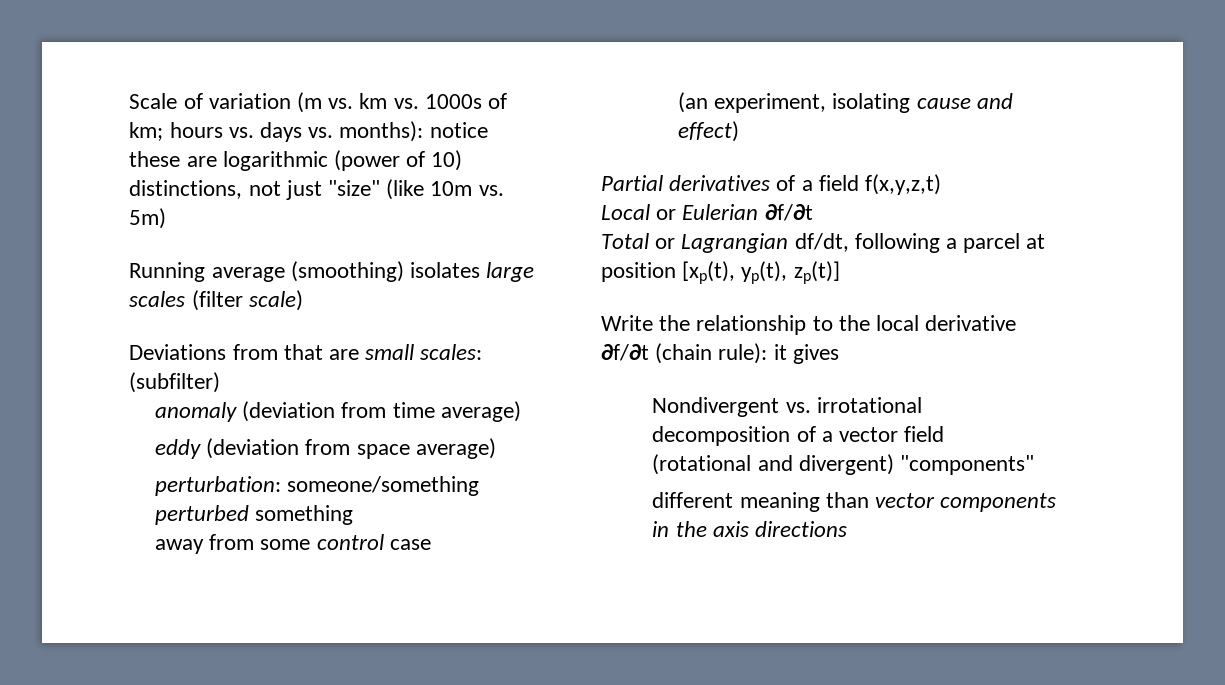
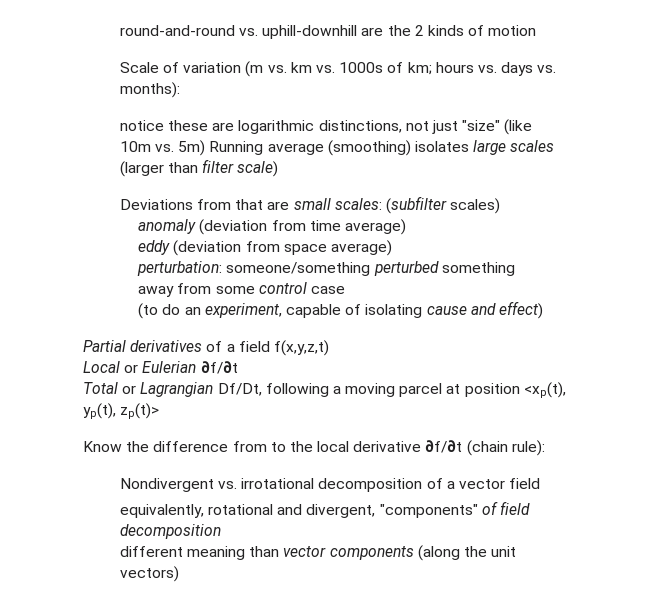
+ round-and-round vs. uphill-downhill are the 2 kinds of motion
- Scale of variation (m vs. km vs. 1000s of km; hours vs. days vs. months): notice these are logarithmic (power of 10) distinctions, not just "size" (like 10m vs. 5m)
- Running average (smoothing) isolates large scales (filter scale)
+ Scale of variation (m vs. km vs. 1000s of km; hours vs. days vs. months):
+ notice these are logarithmic distinctions, not just "size" (like 10m vs. 5m) Running average (smoothing) isolates large scales (larger than filter scale)
- Deviations from that are small scales: (subfilter)
+ Deviations from that are small scales: (subfilter scales)
- (an experiment, isolating cause and effect)
+ (to do an experiment, capable of isolating cause and effect)
- Total or Lagrangian df/dt, following a parcel at position [xp(t), yp(t), zp(t)]
- Write the relationship to the local derivative ∂f/∂t (chain rule): it gives
+ Total or Lagrangian Df/Dt, following a moving parcel at position <xp(t), yp(t), zp(t)>
+ Know the difference from to the local derivative ∂f/∂t (chain rule):
- (rotational and divergent) "components"
+ equivalently, rotational and divergent, "components" of field decomposition
- different meaning than vector components in the axis directions
+ different meaning than vector components (along the unit vectors)

